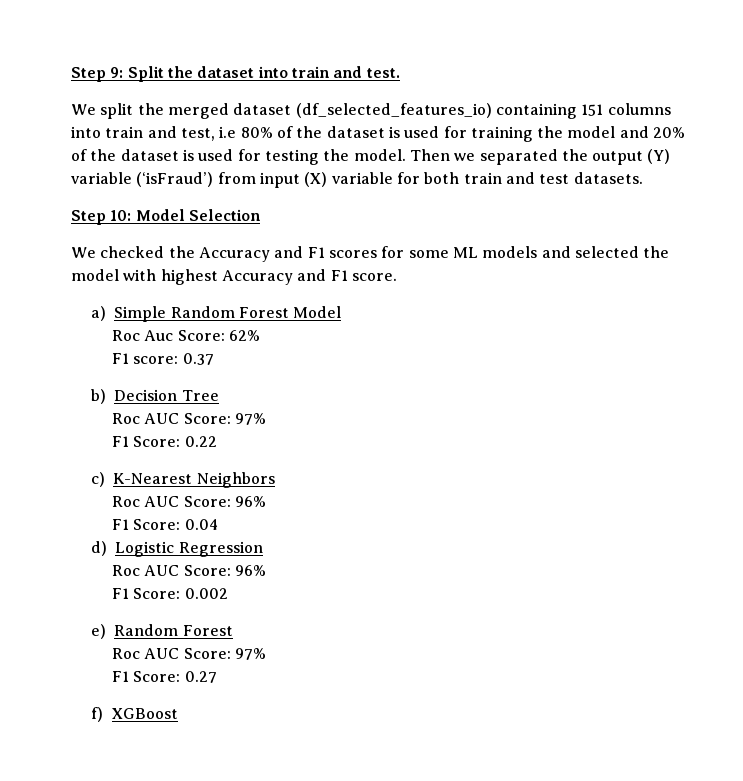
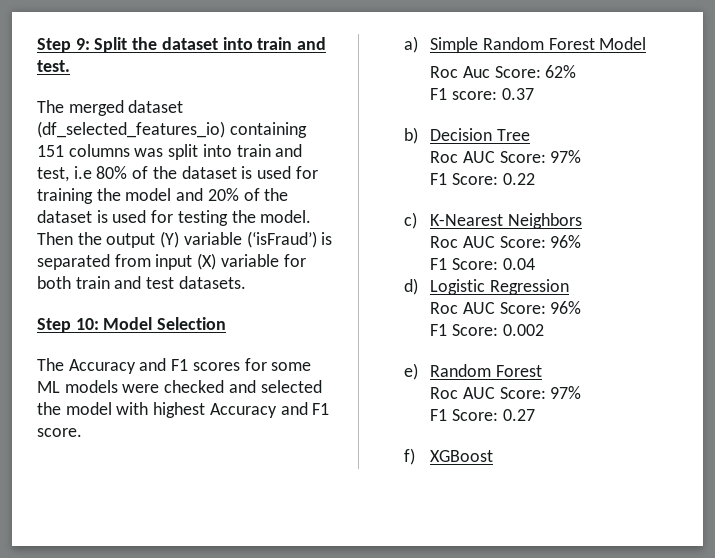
- We split the merged dataset (df_selected_features_io) containing 151 columns into train and test, i.e 80% of the dataset is used for training the model and 20% of the dataset is used for testing the model.
+ The merged dataset (df_selected_features_io) containing 151 columns was split into train and test, i.e 80% of the dataset is used for training the model and 20% of the dataset is used for testing the model.
- Then we separated the output (Y) variable (‘isFraud’) from input (X) variable for both train and test datasets.
+ Then the output (Y) variable (‘isFraud’) is separated from input (X) variable for both train and test datasets.
- We checked the Accuracy and F1 scores for some ML models and selected the model with highest Accuracy and F1 score.
+ The Accuracy and F1 scores for some ML models were checked and selected the model with highest Accuracy and F1 score.

